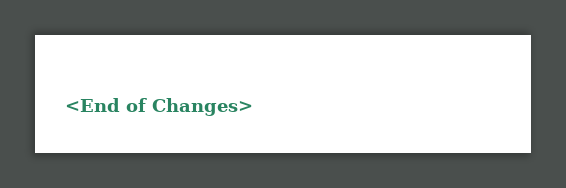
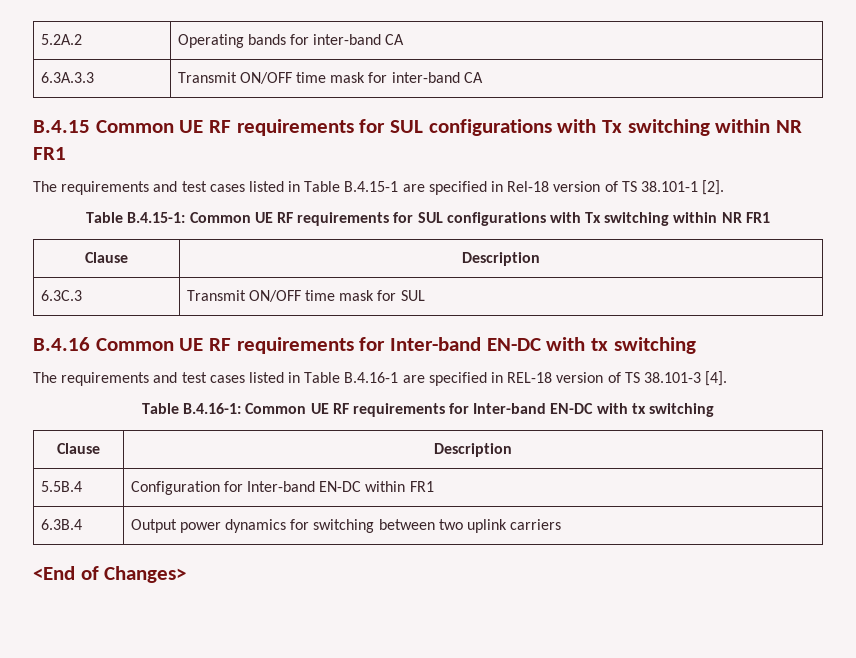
+ 5.2A.2 | Operating bands for inter-band CA
+ 6.3A.3.3 | Transmit ON/OFF time mask for inter-band CA
+ B.4.15 Common UE RF requirements for SUL configurations with Tx switching within NR FR1
+ The requirements and test cases listed in Table B.4.15-1 are specified in Rel-18 version of TS 38.101-1 [2].
+ Table B.4.15-1: Common UE RF requirements for SUL configurations with Tx switching within NR FR1
+ Clause | Description
+ 6.3C.3 | Transmit ON/OFF time mask for SUL
+ B.4.16 Common UE RF requirements for Inter-band EN-DC with tx switching
+ The requirements and test cases listed in Table B.4.16-1 are specified in REL-18 version of TS 38.101-3 [4].
+ Table B.4.16-1: Common UE RF requirements for Inter-band EN-DC with tx switching
+ Clause | Description
+ 5.5B.4 | Configuration for Inter-band EN-DC within FR1
+ 6.3B.4 | Output power dynamics for switching between two uplink carriers

